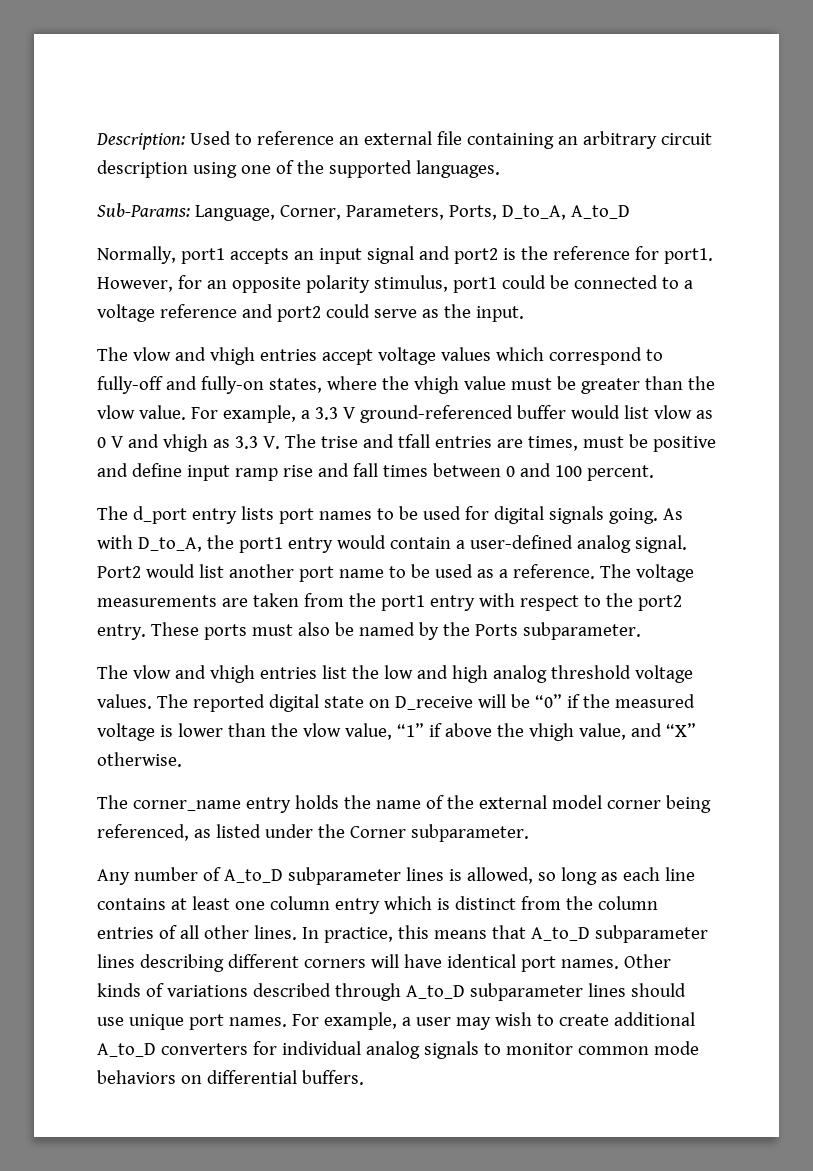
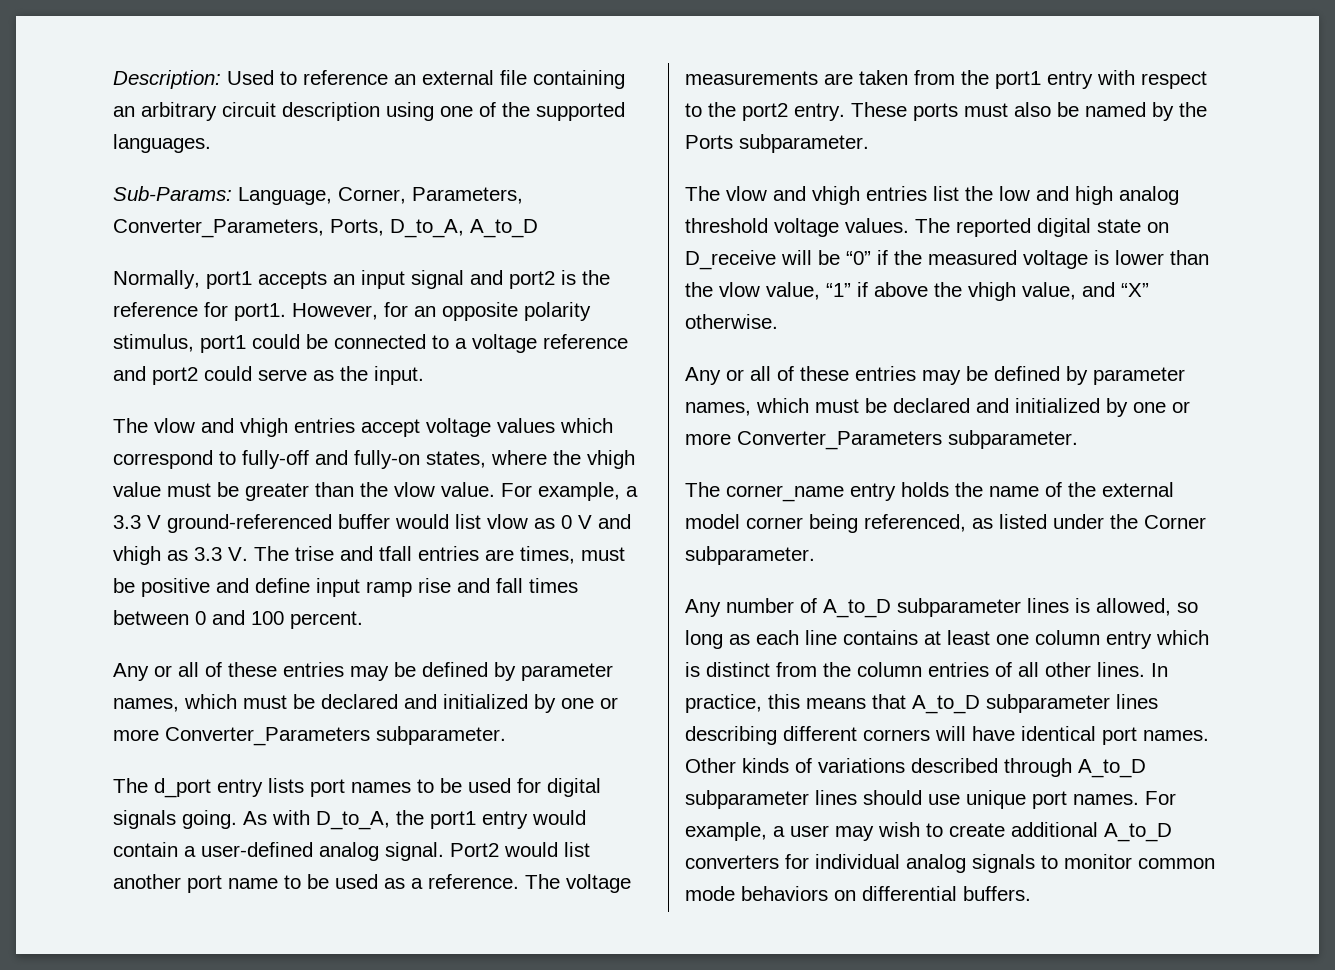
- Sub-Params: Language, Corner, Parameters, Ports, D_to_A, A_to_D
+ Sub-Params: Language, Corner, Parameters, Converter_Parameters, Ports, D_to_A, A_to_D
  For example, a 3.3 V ground-referenced buffer would list vlow as 0 V and vhigh as 3.3 V. The trise and tfall entries are times, must be positive and define input ramp rise and fall times between 0 and 100 percent.
+ Any or all of these entries may be defined by parameter names, which must be declared and initialized by one or more Converter_Parameters subparameter.
  The reported digital state on D_receive will be “0” if the measured voltage is lower than the vlow value, “1” if above the vhigh value, and “X” otherwise.
+ Any or all of these entries may be defined by parameter names, which must be declared and initialized by one or more Converter_Parameters subparameter.

